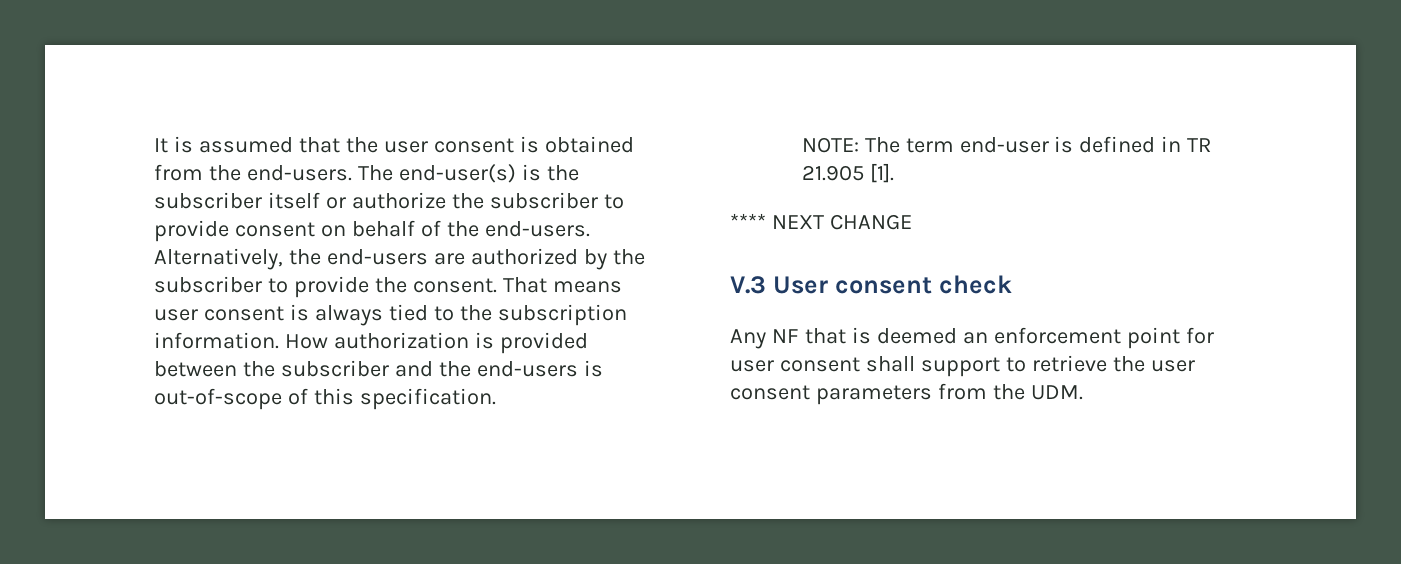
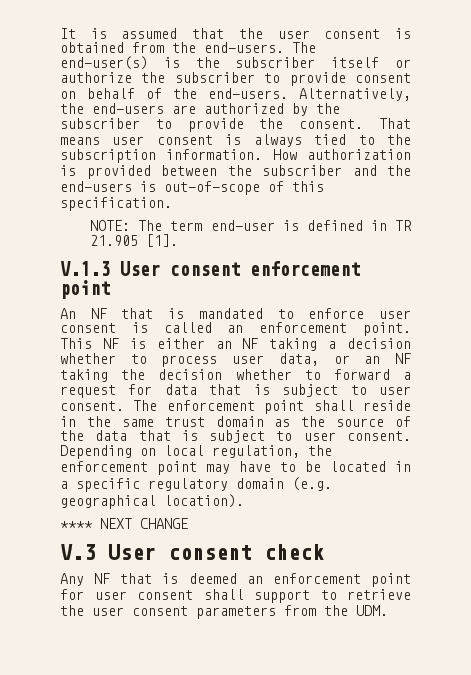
+ V.1.3 User consent enforcement point
+ An NF that is mandated to enforce user consent is called an enforcement point. This NF is either an NF taking a decision whether to process user data, or an NF taking the decision whether to forward a request for data that is subject to user consent. The enforcement point shall reside in the same trust domain as the source of the data that is subject to user consent. Depending on local regulation, the enforcement point may have to be located in a specific regulatory domain (e.g. geographical location).

